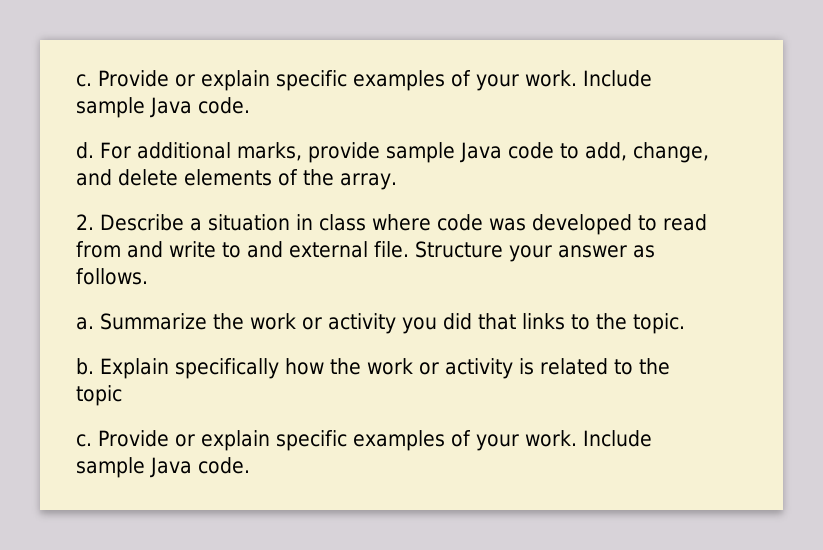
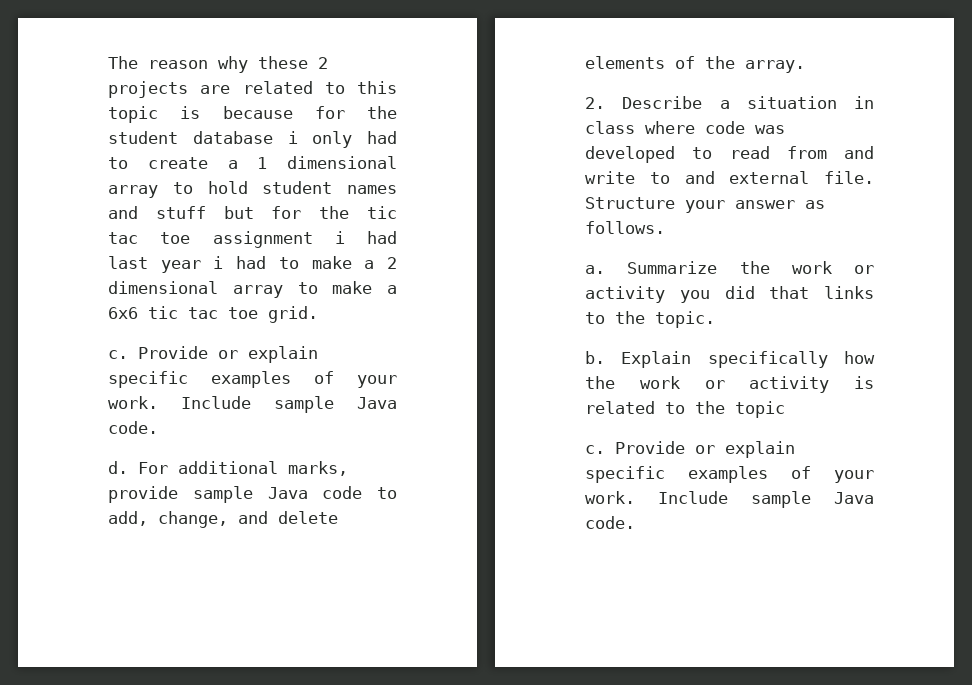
+ The reason why these 2 projects are related to this topic is because for the student database i only had to create a 1 dimensional array to hold student names and stuff but for the tic tac toe assignment i had last year i had to make a 2 dimensional array to make a 6x6 tic tac toe grid.

